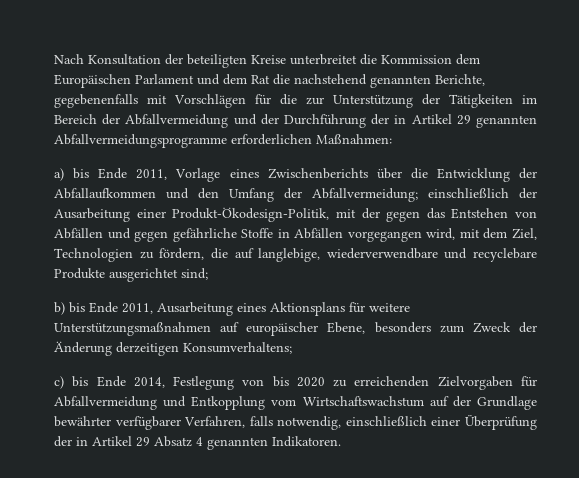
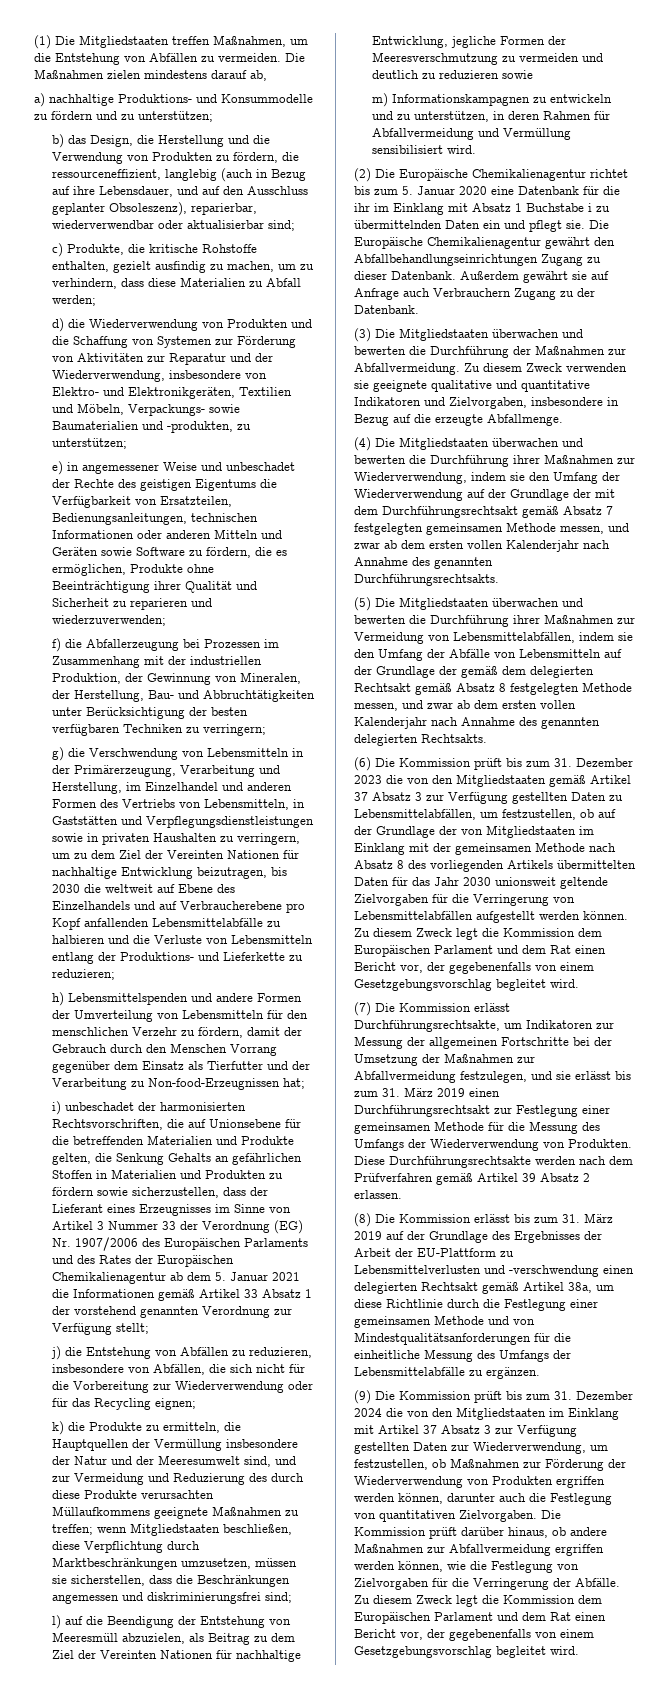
- Nach Konsultation der beteiligten Kreise unterbreitet die Kommission dem Europäischen Parlament und dem Rat die nachstehend genannten Berichte, gegebenenfalls mit Vorschlägen für die zur Unterstützung der Tätigkeiten im Bereich der Abfallvermeidung und der Durchführung der in Artikel 29 genannten Abfallvermeidungsprogramme erforderlichen Maßnahmen:
- a) bis Ende 2011, Vorlage eines Zwischenberichts über die Entwicklung der Abfallaufkommen und den Umfang der Abfallvermeidung; einschließlich der Ausarbeitung einer Produkt-Ökodesign-Politik, mit der gegen das Entstehen von Abfällen und gegen gefährliche Stoffe in Abfällen vorgegangen wird, mit dem Ziel, Technologien zu fördern, die auf langlebige, wiederverwendbare und recyclebare Produkte ausgerichtet sind;
- b) bis Ende 2011, Ausarbeitung eines Aktionsplans für weitere Unterstützungsmaßnahmen auf europäischer Ebene, besonders zum Zweck der Änderung derzeitigen Konsumverhaltens;
- c) bis Ende 2014, Festlegung von bis 2020 zu erreichenden Zielvorgaben für Abfallvermeidung und Entkopplung vom Wirtschaftswachstum auf der Grundlage bewährter verfügbarer Verfahren, falls notwendig, einschließlich einer Überprüfung der in Artikel 29 Absatz 4 genannten Indikatoren.
+ (1) Die Mitgliedstaaten treffen Maßnahmen, um die Entstehung von Abfällen zu vermeiden. Die Maßnahmen zielen mindestens darauf ab,
+ a) nachhaltige Produktions- und Konsummodelle zu fördern und zu unterstützen;
+ b) das Design, die Herstellung und die Verwendung von Produkten zu fördern, die ressourceneffizient, langlebig (auch in Bezug auf ihre Lebensdauer, und auf den Ausschluss geplanter Obsoleszenz), reparierbar, wiederverwendbar oder aktualisierbar sind;
+ c) Produkte, die kritische Rohstoffe enthalten, gezielt ausfindig zu machen, um zu verhindern, dass diese Materialien zu Abfall werden;
+ d) die Wiederverwendung von Produkten und die Schaffung von Systemen zur Förderung von Aktivitäten zur Reparatur und der Wiederverwendung, insbesondere von Elektro- und Elektronikgeräten, Textilien und Möbeln, Verpackungs- sowie Baumaterialien und -produkten, zu unterstützen;
+ e) in angemessener Weise und unbeschadet der Rechte des geistigen Eigentums die Verfügbarkeit von Ersatzteilen, Bedienungsanleitungen, technischen Informationen oder anderen Mitteln und Geräten sowie Software zu fördern, die es ermöglichen, Produkte ohne Beeinträchtigung ihrer Qualität und Sicherheit zu reparieren und wiederzuverwenden;
+ f) die Abfallerzeugung bei Prozessen im Zusammenhang mit der industriellen Produktion, der Gewinnung von Mineralen, der Herstellung, Bau- und Abbruchtätigkeiten unter Berücksichtigung der besten verfügbaren Techniken zu verringern;
+ g) die Verschwendung von Lebensmitteln in der Primärerzeugung, Verarbeitung und Herstellung, im Einzelhandel und anderen Formen des Vertriebs von Lebensmitteln, in Gaststätten und Verpflegungsdienstleistungen sowie in privaten Haushalten zu verringern, um zu dem Ziel der Vereinten Nationen für nachhaltige Entwicklung beizutragen, bis 2030 die weltweit auf Ebene des Einzelhandels und auf Verbraucherebene pro Kopf anfallenden Lebensmittelabfälle zu halbieren und die Verluste von Lebensmitteln entlang der Produktions- und Lieferkette zu reduzieren;
+ h) Lebensmittelspenden und andere Formen der Umverteilung von Lebensmitteln für den menschlichen Verzehr zu fördern, damit der Gebrauch durch den Menschen Vorrang gegenüber dem Einsatz als Tierfutter und der Verarbeitung zu Non-food-Erzeugnissen hat;
+ i) unbeschadet der harmonisierten Rechtsvorschriften, die auf Unionsebene für die betreffenden Materialien und Produkte gelten, die Senkung Gehalts an gefährlichen Stoffen in Materialien und Produkten zu fördern sowie sicherzustellen, dass der Lieferant eines Erzeugnisses im Sinne von Artikel 3 Nummer 33 der Verordnung (EG) Nr. 1907/2006 des Europäischen Parlaments und des Rates der Europäischen Chemikalienagentur ab dem 5. Januar 2021 die Informationen gemäß Artikel 33 Absatz 1 der vorstehend genannten Verordnung zur Verfügung stellt;
+ j) die Entstehung von Abfällen zu reduzieren, insbesondere von Abfällen, die sich nicht für die Vorbereitung zur Wiederverwendung oder für das Recycling eignen;
+ k) die Produkte zu ermitteln, die Hauptquellen der Vermüllung insbesondere der Natur und der Meeresumwelt sind, und zur Vermeidung und Reduzierung des durch diese Produkte verursachten Müllaufkommens geeignete Maßnahmen zu treffen; wenn Mitgliedstaaten beschließen, diese Verpflichtung durch Marktbeschränkungen umzusetzen, müssen sie sicherstellen, dass die Beschränkungen angemessen und diskriminierungsfrei sind;
+ l) auf die Beendigung der Entstehung von Meeresmüll abzuzielen, als Beitrag zu dem Ziel der Vereinten Nationen für nachhaltige Entwicklung, jegliche Formen der Meeresverschmutzung zu vermeiden und deutlich zu reduzieren sowie
+ m) Informationskampagnen zu entwickeln und zu unterstützen, in deren Rahmen für Abfallvermeidung und Vermüllung sensibilisiert wird.
+ (2) Die Europäische Chemikalienagentur richtet bis zum 5. Januar 2020 eine Datenbank für die ihr im Einklang mit Absatz 1 Buchstabe i zu übermittelnden Daten ein und pflegt sie. Die Europäische Chemikalienagentur gewährt den Abfallbehandlungseinrichtungen Zugang zu dieser Datenbank. Außerdem gewährt sie auf Anfrage auch Verbrauchern Zugang zu der Datenbank.
+ (3) Die Mitgliedstaaten überwachen und bewerten die Durchführung der Maßnahmen zur Abfallvermeidung. Zu diesem Zweck verwenden sie geeignete qualitative und quantitative Indikatoren und Zielvorgaben, insbesondere in Bezug auf die erzeugte Abfallmenge.
+ (4) Die Mitgliedstaaten überwachen und bewerten die Durchführung ihrer Maßnahmen zur Wiederverwendung, indem sie den Umfang der Wiederverwendung auf der Grundlage der mit dem Durchführungsrechtsakt gemäß Absatz 7 festgelegten gemeinsamen Methode messen, und zwar ab dem ersten vollen Kalenderjahr nach Annahme des genannten Durchführungsrechtsakts.
+ (5) Die Mitgliedstaaten überwachen und bewerten die Durchführung ihrer Maßnahmen zur Vermeidung von Lebensmittelabfällen, indem sie den Umfang der Abfälle von Lebensmitteln auf der Grundlage der gemäß dem delegierten Rechtsakt gemäß Absatz 8 festgelegten Methode messen, und zwar ab dem ersten vollen Kalenderjahr nach Annahme des genannten delegierten Rechtsakts.
+ (6) Die Kommission prüft bis zum 31. Dezember 2023 die von den Mitgliedstaaten gemäß Artikel 37 Absatz 3 zur Verfügung gestellten Daten zu Lebensmittelabfällen, um festzustellen, ob auf der Grundlage der von Mitgliedstaaten im Einklang mit der gemeinsamen Methode nach Absatz 8 des vorliegenden Artikels übermittelten Daten für das Jahr 2030 unionsweit geltende Zielvorgaben für die Verringerung von Lebensmittelabfällen aufgestellt werden können. Zu diesem Zweck legt die Kommission dem Europäischen Parlament und dem Rat einen Bericht vor, der gegebenenfalls von einem Gesetzgebungsvorschlag begleitet wird.
+ (7) Die Kommission erlässt Durchführungsrechtsakte, um Indikatoren zur Messung der allgemeinen Fortschritte bei der Umsetzung der Maßnahmen zur Abfallvermeidung festzulegen, und sie erlässt bis zum 31. März 2019 einen Durchführungsrechtsakt zur Festlegung einer gemeinsamen Methode für die Messung des Umfangs der Wiederverwendung von Produkten. Diese Durchführungsrechtsakte werden nach dem Prüfverfahren gemäß Artikel 39 Absatz 2 erlassen.
+ (8) Die Kommission erlässt bis zum 31. März 2019 auf der Grundlage des Ergebnisses der Arbeit der EU-Plattform zu Lebensmittelverlusten und -verschwendung einen delegierten Rechtsakt gemäß Artikel 38a, um diese Richtlinie durch die Festlegung einer gemeinsamen Methode und von Mindestqualitätsanforderungen für die einheitliche Messung des Umfangs der Lebensmittelabfälle zu ergänzen.
+ (9) Die Kommission prüft bis zum 31. Dezember 2024 die von den Mitgliedstaaten im Einklang mit Artikel 37 Absatz 3 zur Verfügung gestellten Daten zur Wiederverwendung, um festzustellen, ob Maßnahmen zur Förderung der Wiederverwendung von Produkten ergriffen werden können, darunter auch die Festlegung von quantitativen Zielvorgaben. Die Kommission prüft darüber hinaus, ob andere Maßnahmen zur Abfallvermeidung ergriffen werden können, wie die Festlegung von Zielvorgaben für die Verringerung der Abfälle. Zu diesem Zweck legt die Kommission dem Europäischen Parlament und dem Rat einen Bericht vor, der gegebenenfalls von einem Gesetzgebungsvorschlag begleitet wird.

